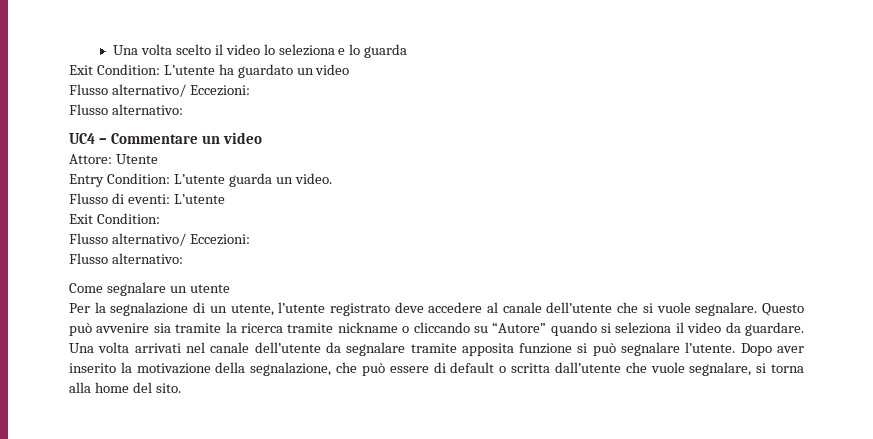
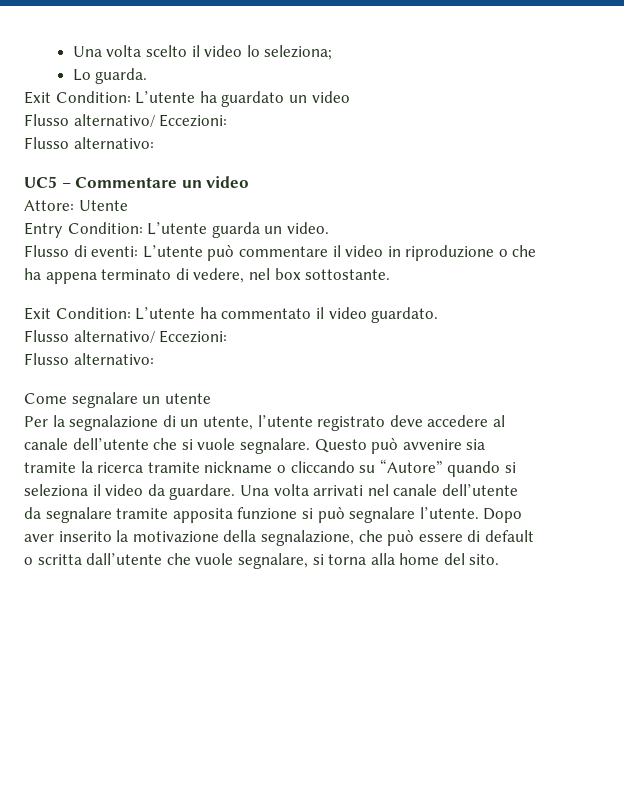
- Una volta scelto il video lo seleziona e lo guarda
+ Una volta scelto il video lo seleziona;
+ Lo guarda.
- UC4 – Commentare un video
+ UC5 – Commentare un video
- Flusso di eventi: L’utente
- Exit Condition:
+ Flusso di eventi: L’utente può commentare il video in riproduzione o che ha appena terminato di vedere, nel box sottostante.
+ Exit Condition: L’utente ha commentato il video guardato.

